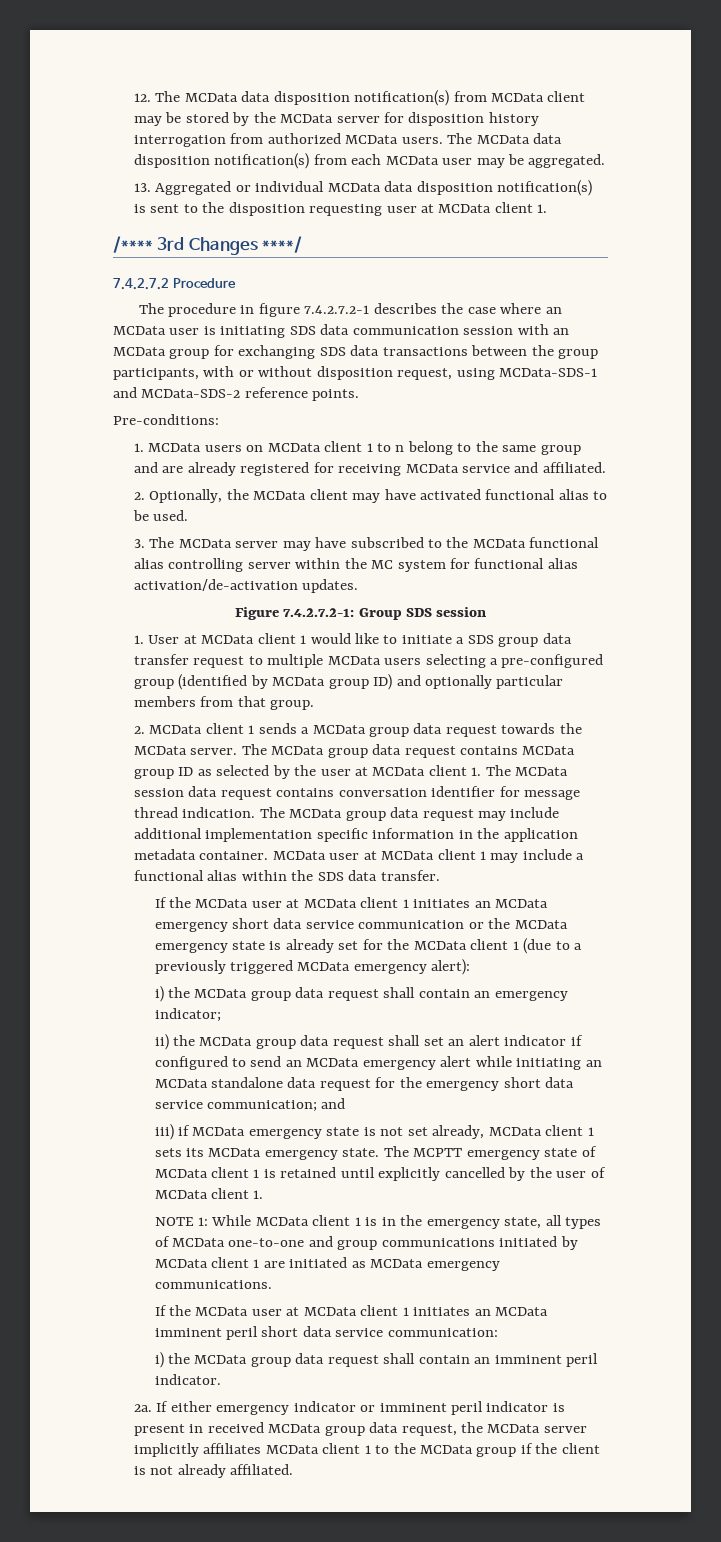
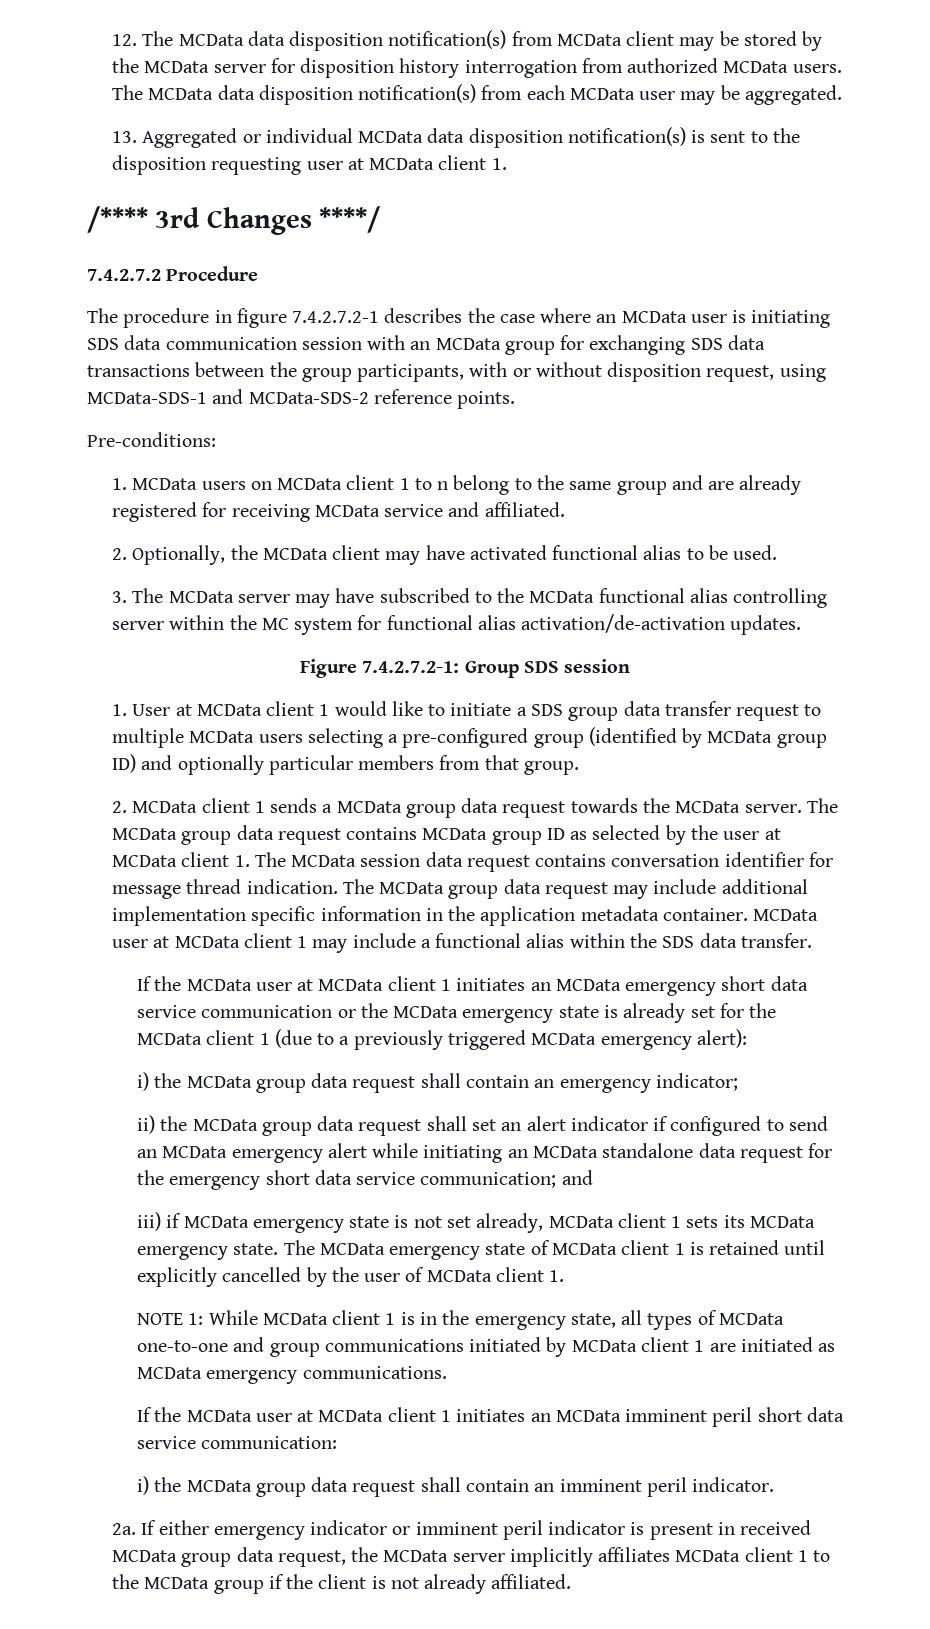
- The MCPTT emergency state of MCData client 1 is retained until explicitly cancelled by the user of MCData client 1.
+ The MCData emergency state of MCData client 1 is retained until explicitly cancelled by the user of MCData client 1.

